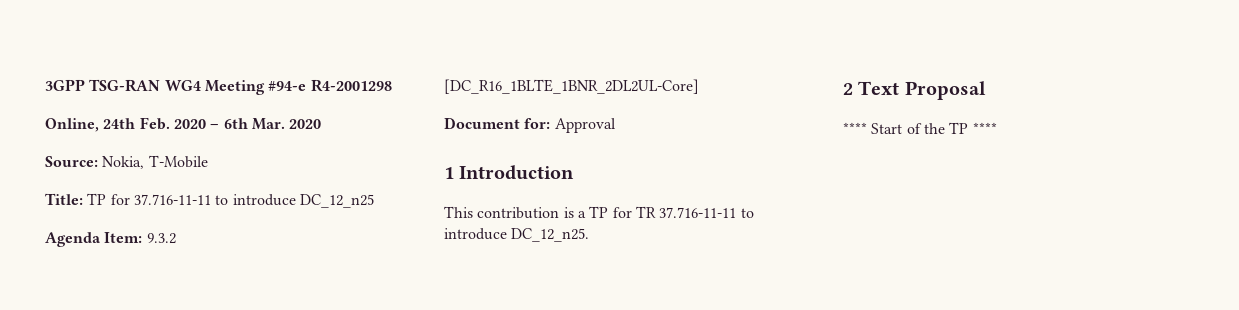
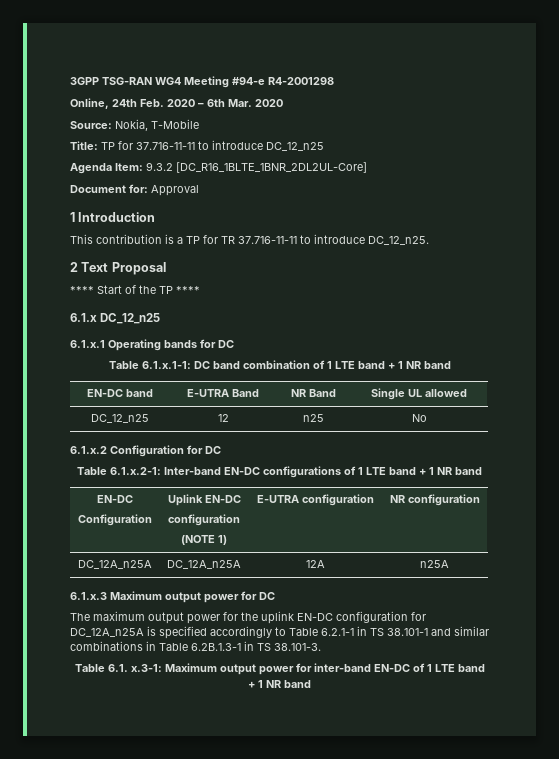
+ 6.1.x DC_12_n25
+ 6.1.x.1 Operating bands for DC
+ Table 6.1.x.1-1: DC band combination of 1 LTE band + 1 NR band
+ EN-DC band | E-UTRA Band | NR Band | Single UL allowed
+ DC_12_n25 | 12 | n25 | No
+ 6.1.x.2 Configuration for DC
+ Table 6.1.x.2-1: Inter-band EN-DC configurations of 1 LTE band + 1 NR band
+ EN-DC
+ Configuration | Uplink EN-DC
+ configuration
+ (NOTE 1) | E-UTRA configuration | NR configuration
+ DC_12A_n25A | DC_12A_n25A | 12A | n25A
+ 6.1.x.3 Maximum output power for DC
+ The maximum output power for the uplink EN-DC configuration for DC_12A_n25A is specified accordingly to Table 6.2.1-1 in TS 38.101-1 and similar combinations in Table 6.2B.1.3-1 in TS 38.101-3.
+ Table 6.1. x.3-1: Maximum output power for inter-band EN-DC of 1 LTE band + 1 NR band

